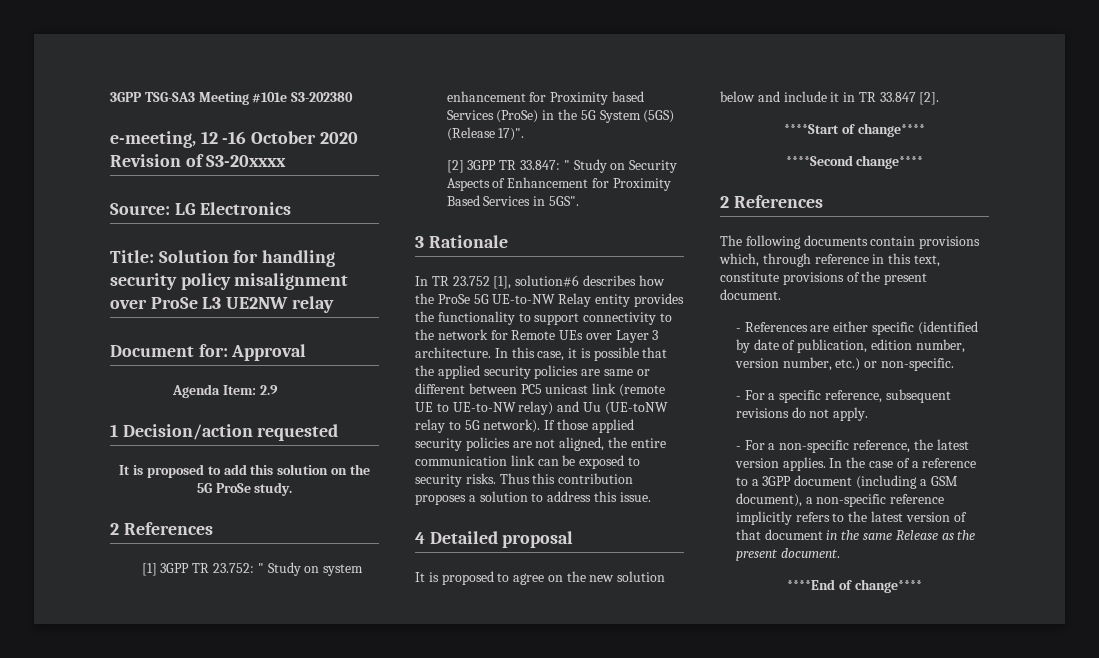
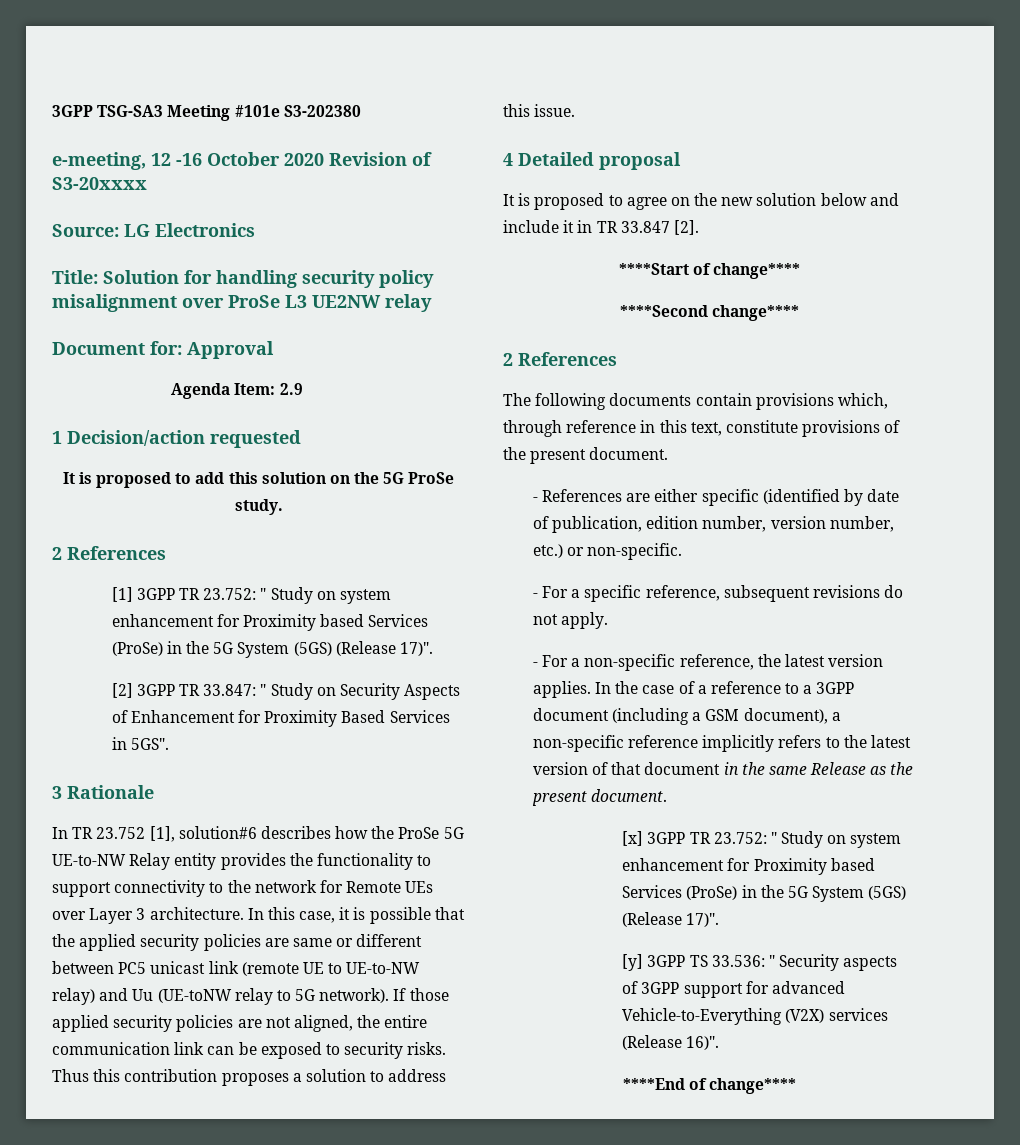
+ [x] 3GPP TR 23.752: " Study on system enhancement for Proximity based Services (ProSe) in the 5G System (5GS) (Release 17)".
+ [y] 3GPP TS 33.536: " Security aspects of 3GPP support for advanced Vehicle-to-Everything (V2X) services (Release 16)".

